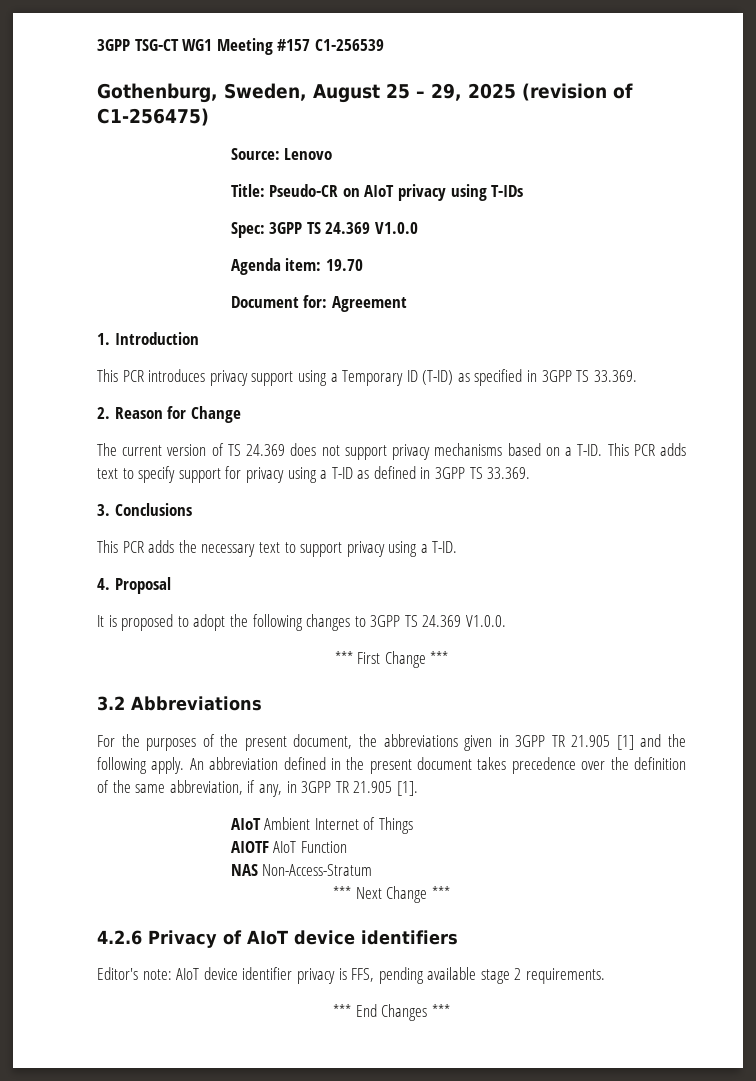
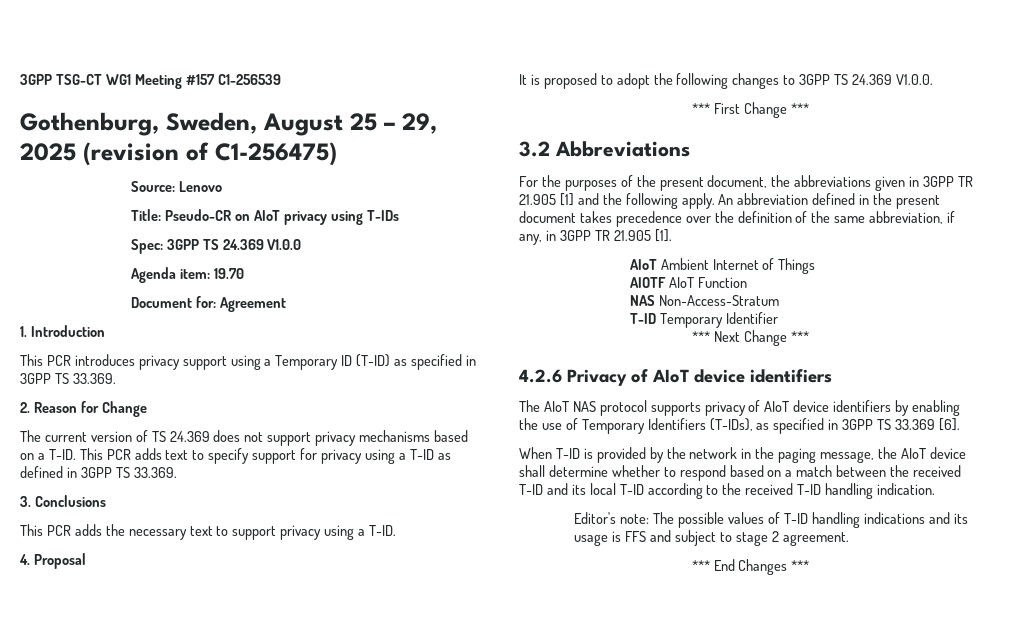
+ T-ID Temporary Identifier
- Editor's note: AIoT device identifier privacy is FFS, pending available stage 2 requirements.
+ The AIoT NAS protocol supports privacy of AIoT device identifiers by enabling the use of Temporary Identifiers (T-IDs), as specified in 3GPP TS 33.369 [6].
+ When T-ID is provided by the network in the paging message, the AIoT device shall determine whether to respond based on a match between the received T-ID and its local T-ID according to the received T-ID handling indication.
+ Editor's note: The possible values of T-ID handling indications and its usage is FFS and subject to stage 2 agreement.

